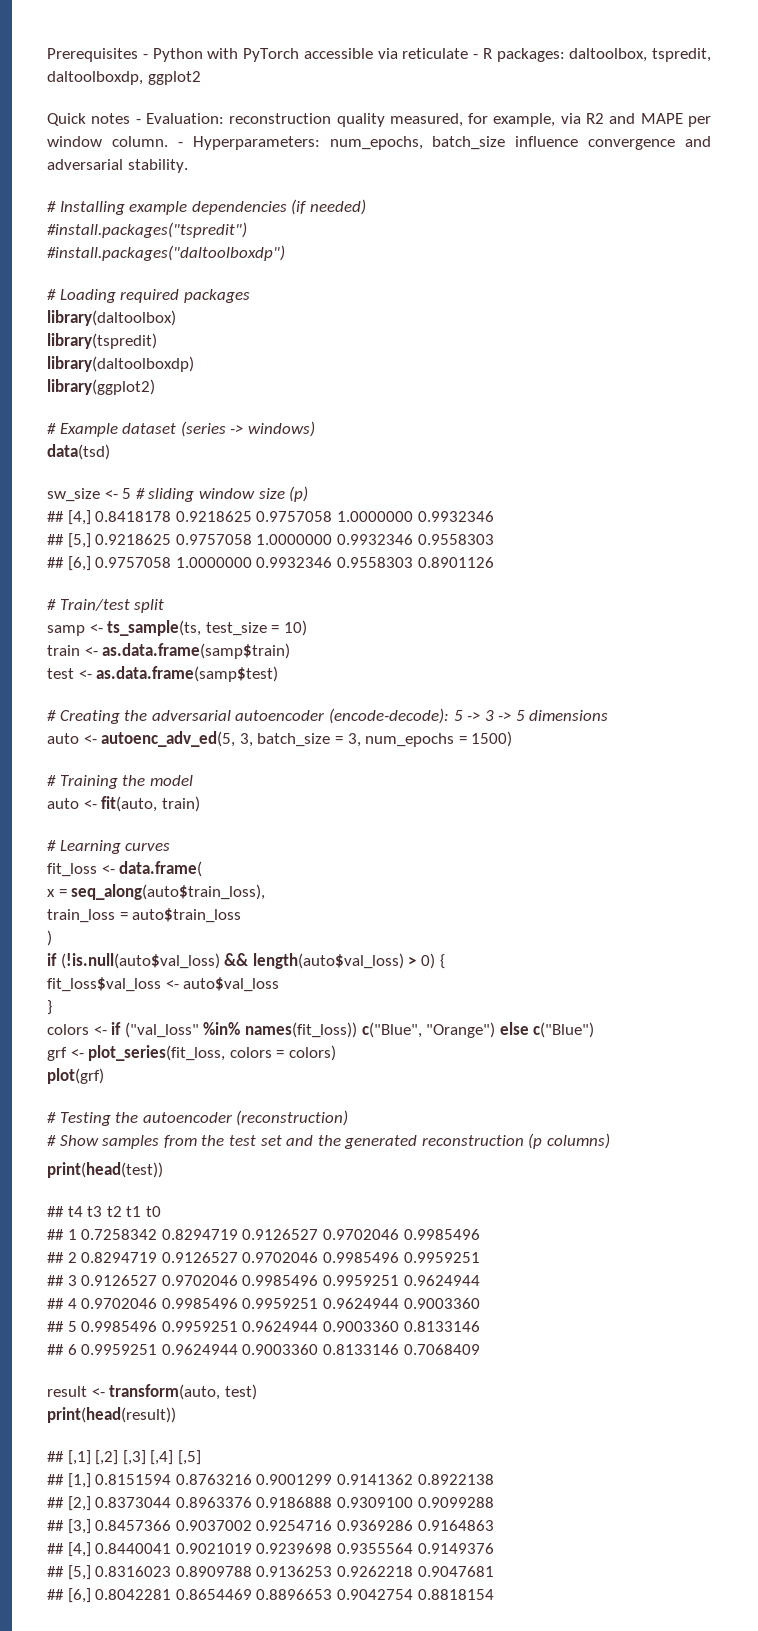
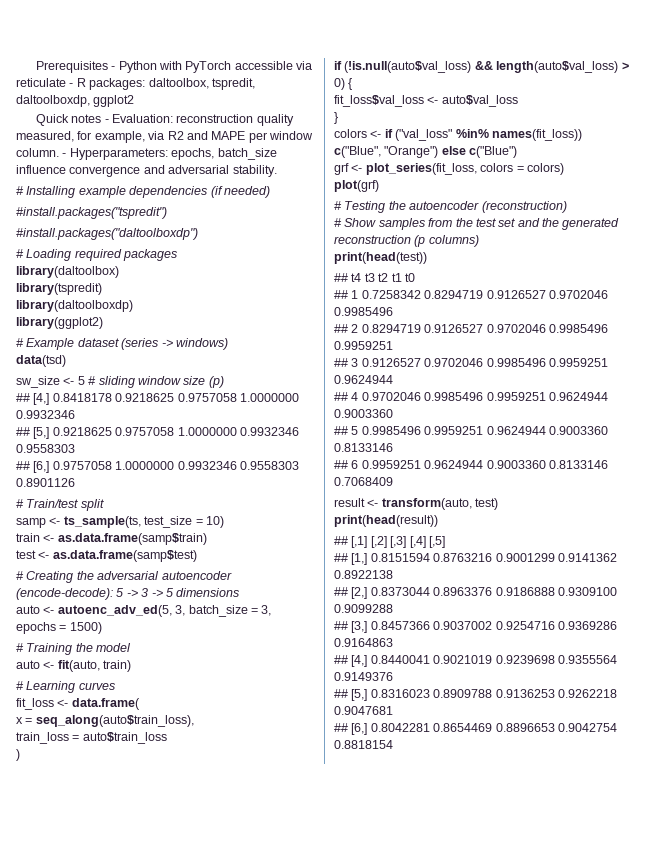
- - Hyperparameters: num_epochs, batch_size influence convergence and adversarial stability.
+ - Hyperparameters: epochs, batch_size influence convergence and adversarial stability.
- auto <- autoenc_adv_ed(5, 3, batch_size = 3, num_epochs = 1500)
+ auto <- autoenc_adv_ed(5, 3, batch_size = 3, epochs = 1500)

